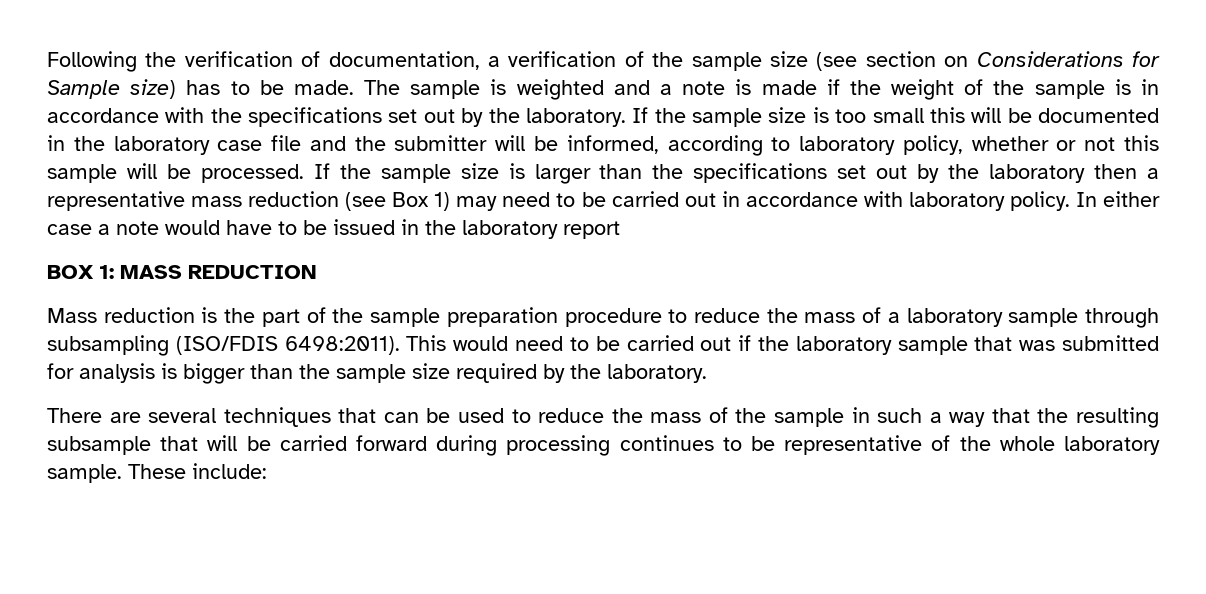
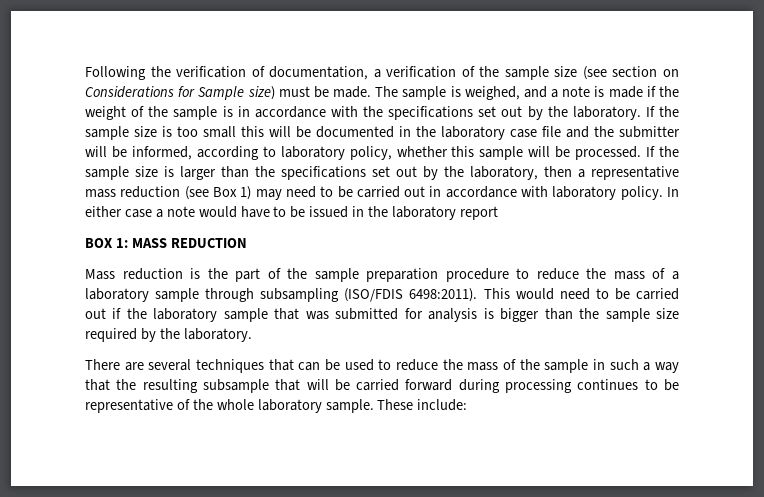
- Following the verification of documentation, a verification of the sample size (see section on Considerations for Sample size) has to be made.
+ Following the verification of documentation, a verification of the sample size (see section on Considerations for Sample size) must be made.
- The sample is weighted and a note is made if the weight of the sample is in accordance with the specifications set out by the laboratory.
+ The sample is weighed, and a note is made if the weight of the sample is in accordance with the specifications set out by the laboratory.
- If the sample size is too small this will be documented in the laboratory case file and the submitter will be informed, according to laboratory policy, whether or not this sample will be processed.
+ If the sample size is too small this will be documented in the laboratory case file and the submitter will be informed, according to laboratory policy, whether this sample will be processed.
- If the sample size is larger than the specifications set out by the laboratory then a representative mass reduction (see Box 1) may need to be carried out in accordance with laboratory policy.
+ If the sample size is larger than the specifications set out by the laboratory, then a representative mass reduction (see Box 1) may need to be carried out in accordance with laboratory policy.

